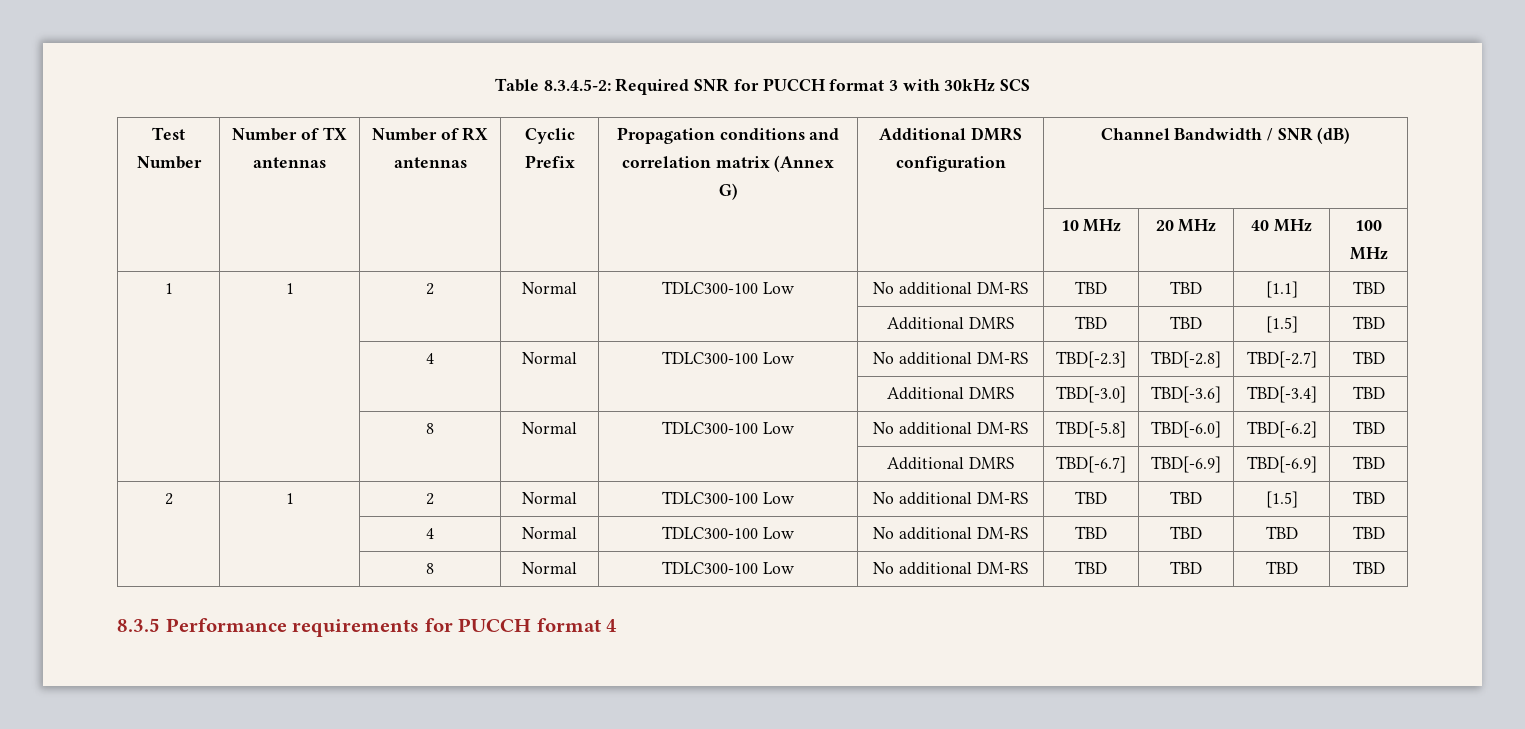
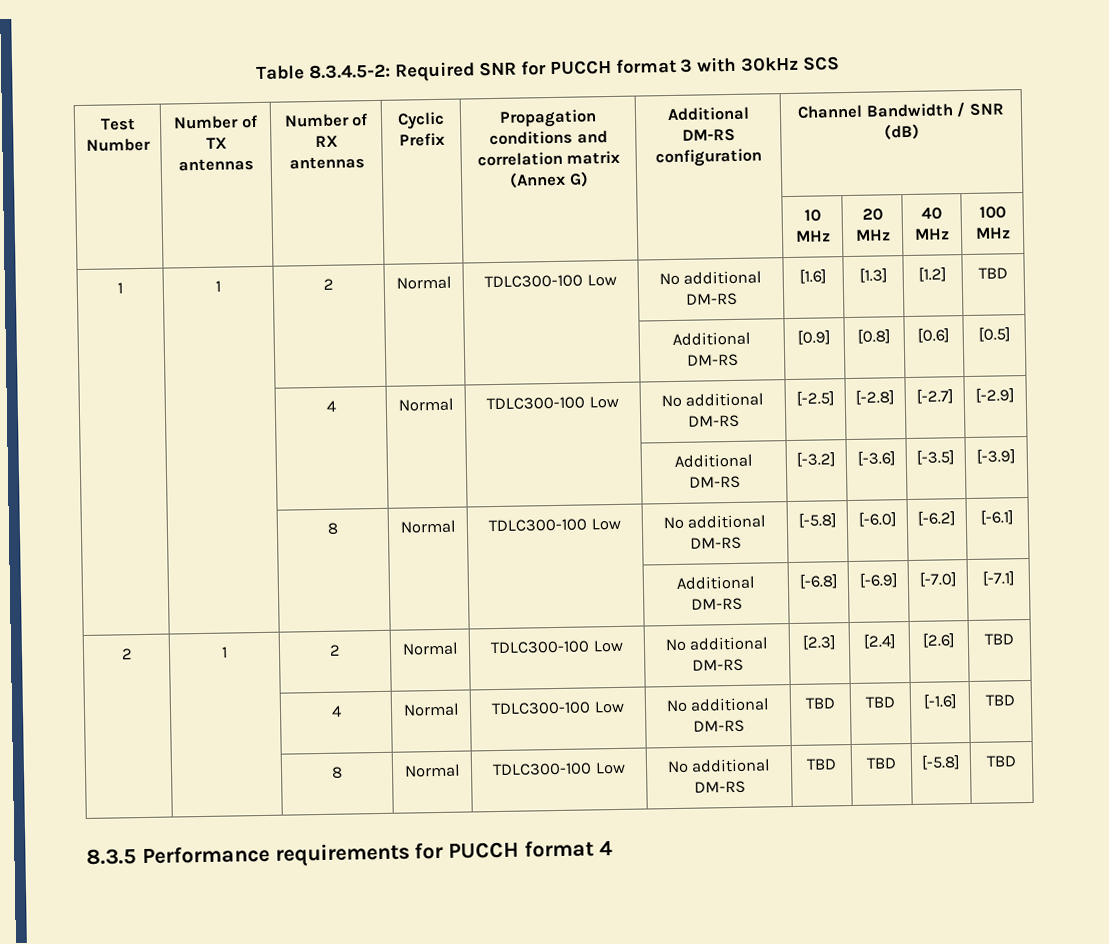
- Test Number | Number of TX antennas | Number of RX antennas | Cyclic Prefix | Propagation conditions and correlation matrix (Annex G) | Additional DMRS configuration | Channel Bandwidth / SNR (dB)
+ Test Number | Number of TX antennas | Number of RX antennas | Cyclic Prefix | Propagation conditions and correlation matrix (Annex G) | Additional DM-RS configuration | Channel Bandwidth / SNR (dB)
- 1 | 1 | 2 | Normal | TDLC300-100 Low | No additional DM-RS | TBD | TBD | [1.1] | TBD
- | | | | | Additional DMRS | TBD | TBD | [1.5] | TBD
- | | 4 | Normal | TDLC300-100 Low | No additional DM-RS | TBD[-2.3] | TBD[-2.8] | TBD[-2.7] | TBD
- | | | | | Additional DMRS | TBD[-3.0] | TBD[-3.6] | TBD[-3.4] | TBD
- | | 8 | Normal | TDLC300-100 Low | No additional DM-RS | TBD[-5.8] | TBD[-6.0] | TBD[-6.2] | TBD
- | | | | | Additional DMRS | TBD[-6.7] | TBD[-6.9] | TBD[-6.9] | TBD
+ 1 | 1 | 2 | Normal | TDLC300-100 Low | No additional DM-RS | [1.6] | [1.3] | [1.2] | TBD
+ | | | | | Additional DM-RS | [0.9] | [0.8] | [0.6] | [0.5]
+ | | 4 | Normal | TDLC300-100 Low | No additional DM-RS | [-2.5] | [-2.8] | [-2.7] | [-2.9]
+ | | | | | Additional DM-RS | [-3.2] | [-3.6] | [-3.5] | [-3.9]
+ | | 8 | Normal | TDLC300-100 Low | No additional DM-RS | [-5.8] | [-6.0] | [-6.2] | [-6.1]
+ | | | | | Additional DM-RS | [-6.8] | [-6.9] | [-7.0] | [-7.1]
- 2 | 1 | 2 | Normal | TDLC300-100 Low | No additional DM-RS | TBD | TBD | [1.5] | TBD
+ 2 | 1 | 2 | Normal | TDLC300-100 Low | No additional DM-RS | [2.3] | [2.4] | [2.6] | TBD
- | | 4 | Normal | TDLC300-100 Low | No additional DM-RS | TBD | TBD | TBD | TBD
+ | | 4 | Normal | TDLC300-100 Low | No additional DM-RS | TBD | TBD | [-1.6] | TBD
- | | 8 | Normal | TDLC300-100 Low | No additional DM-RS | TBD | TBD | TBD | TBD
+ | | 8 | Normal | TDLC300-100 Low | No additional DM-RS | TBD | TBD | [-5.8] | TBD

